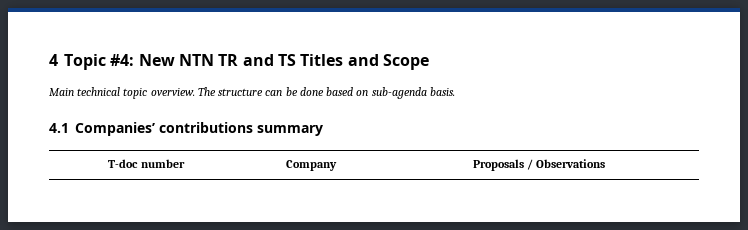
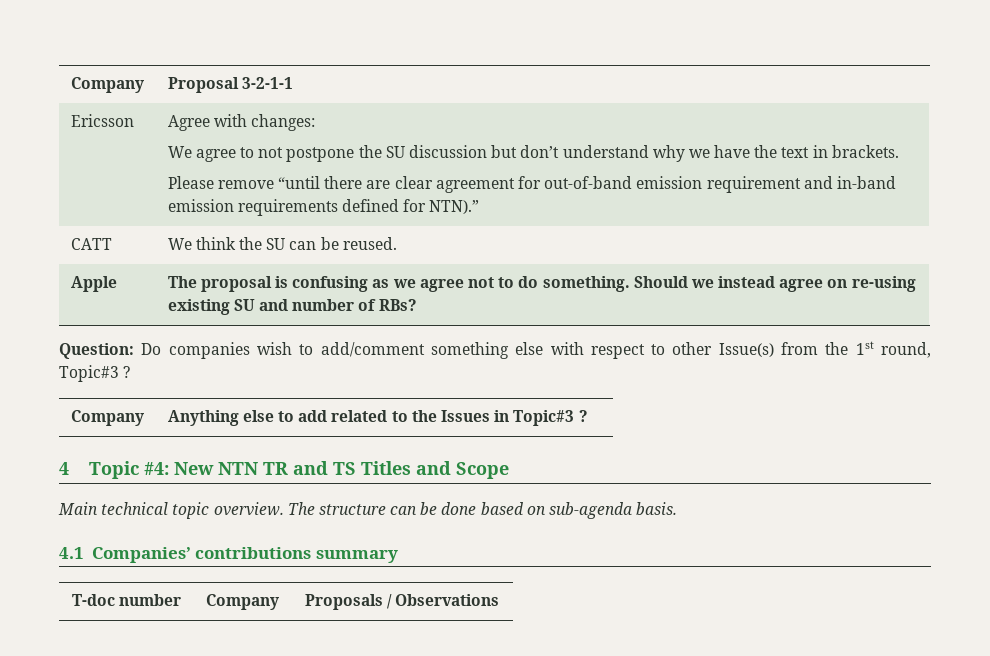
+ Company | Proposal 3-2-1-1
+ Ericsson | Agree with changes:
+ We agree to not postpone the SU discussion but don’t understand why we have the text in brackets.
+ Please remove “until there are clear agreement for out-of-band emission requirement and in-band emission requirements defined for NTN).”
+ CATT | We think the SU can be reused.
+ Apple | The proposal is confusing as we agree not to do something. Should we instead agree on re-using existing SU and number of RBs?
+ Question: Do companies wish to add/comment something else with respect to other Issue(s) from the 1st round, Topic#3 ?
+ Company | Anything else to add related to the Issues in Topic#3 ?

